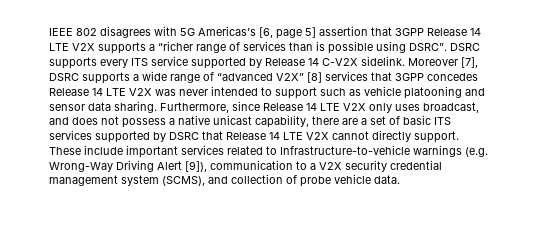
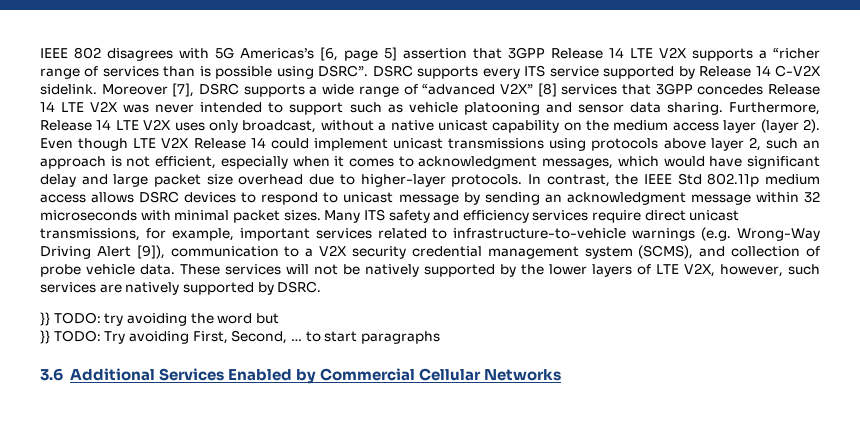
- Furthermore, since Release 14 LTE V2X only uses broadcast, and does not possess a native unicast capability, there are a set of basic ITS services supported by DSRC that Release 14 LTE V2X cannot directly support. These include important services related to Infrastructure-to-vehicle warnings (e.g. Wrong-Way Driving Alert [9]), communication to a V2X security credential management system (SCMS), and collection of probe vehicle data.
+ Furthermore, Release 14 LTE V2X uses only broadcast, without a native unicast capability on the medium access layer (layer 2). Even though LTE V2X Release 14 could implement unicast transmissions using protocols above layer 2, such an approach is not efficient, especially when it comes to acknowledgment messages, which would have significant delay and large packet size overhead due to higher-layer protocols. In contrast, the IEEE Std 802.11p medium access allows DSRC devices to respond to unicast message by sending an acknowledgment message within 32 microseconds with minimal packet sizes. Many ITS safety and efficiency services require direct unicast transmissions, for example, important services related to infrastructure-to-vehicle warnings (e.g. Wrong-Way Driving Alert [9]), communication to a V2X security credential management system (SCMS), and collection of probe vehicle data.
+ These services will not be natively supported by the lower layers of LTE V2X, however, such services are natively supported by DSRC.
+ }} TODO: try avoiding the word but
+ }} TODO: Try avoiding First, Second, … to start paragraphs
+ 3.6 Additional Services Enabled by Commercial Cellular Networks

